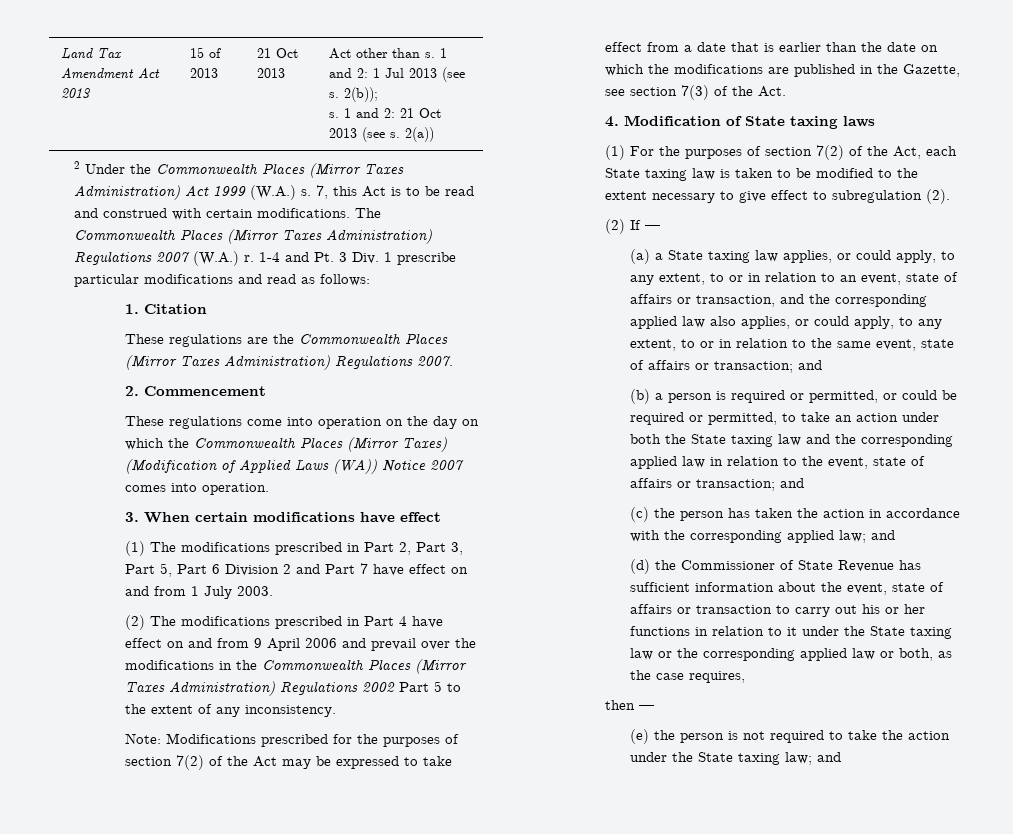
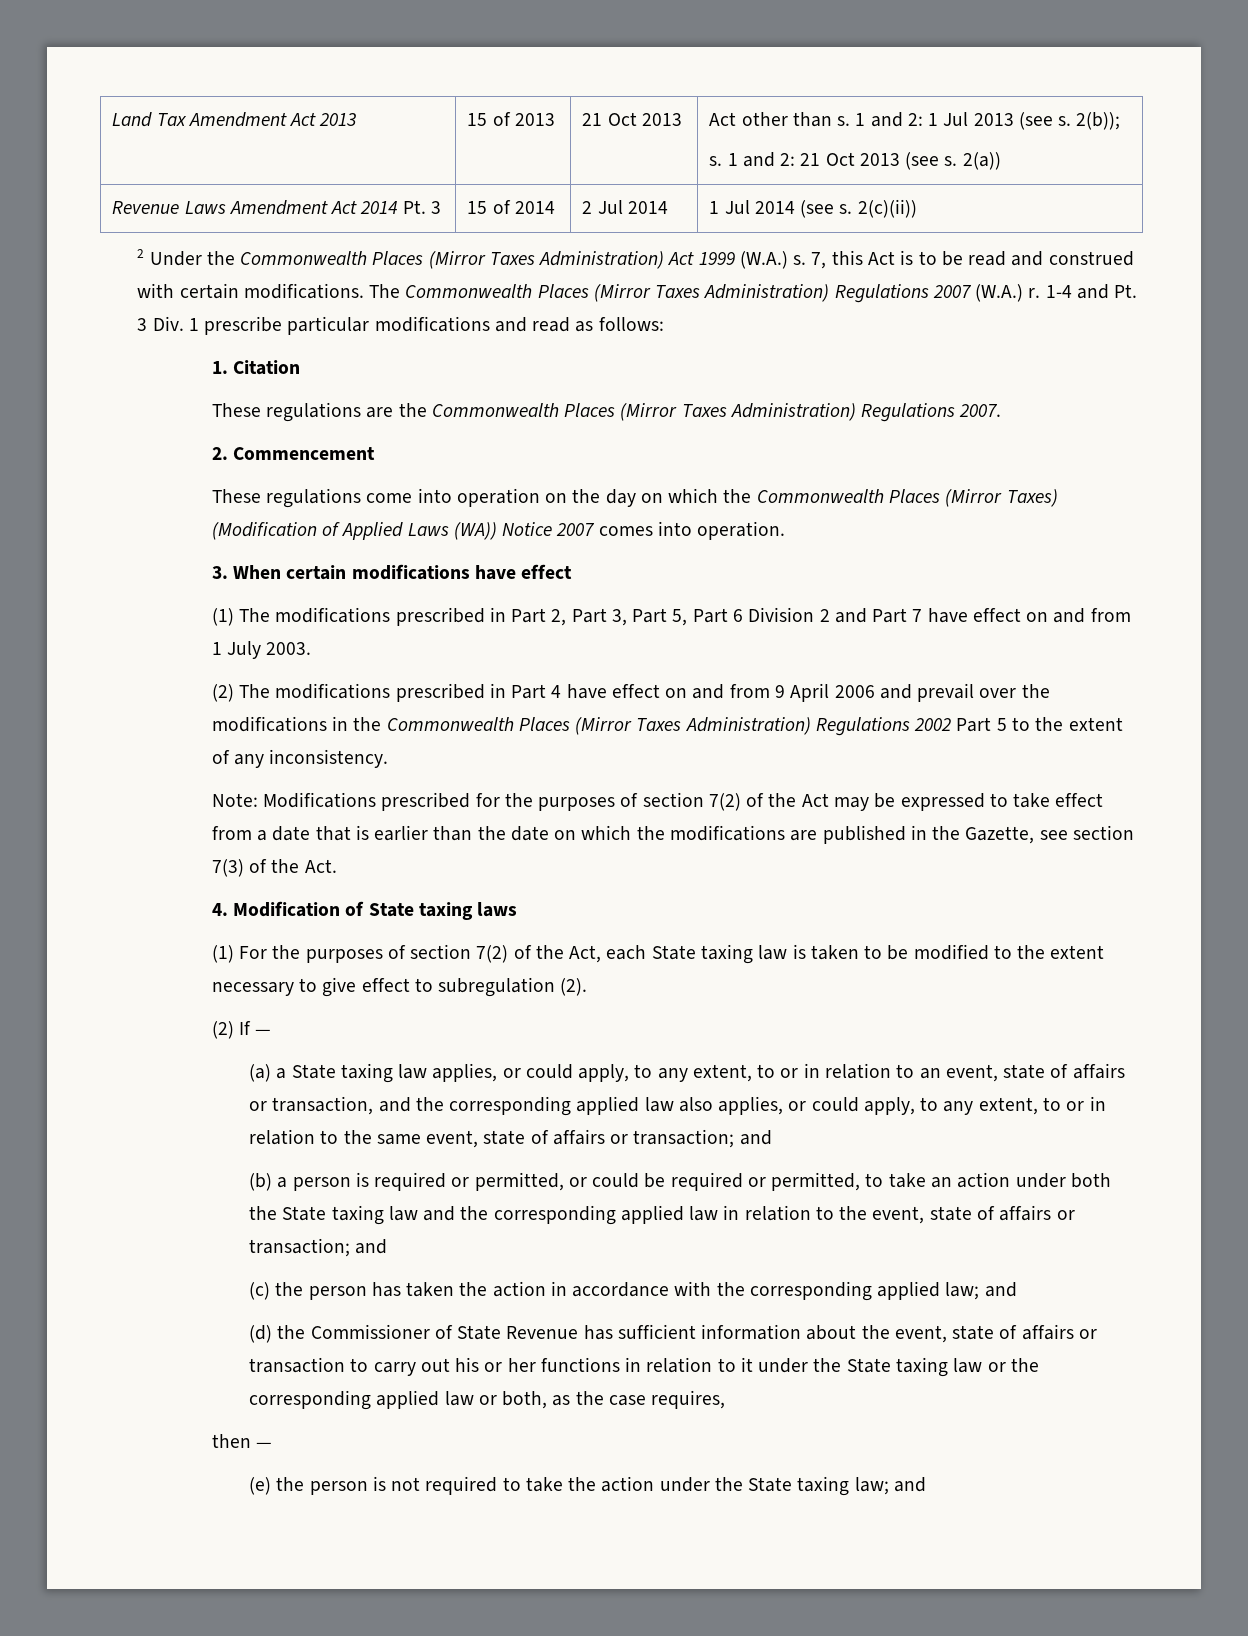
+ Revenue Laws Amendment Act 2014 Pt. 3 | 15 of 2014 | 2 Jul 2014 | 1 Jul 2014 (see s. 2(c)(ii))

